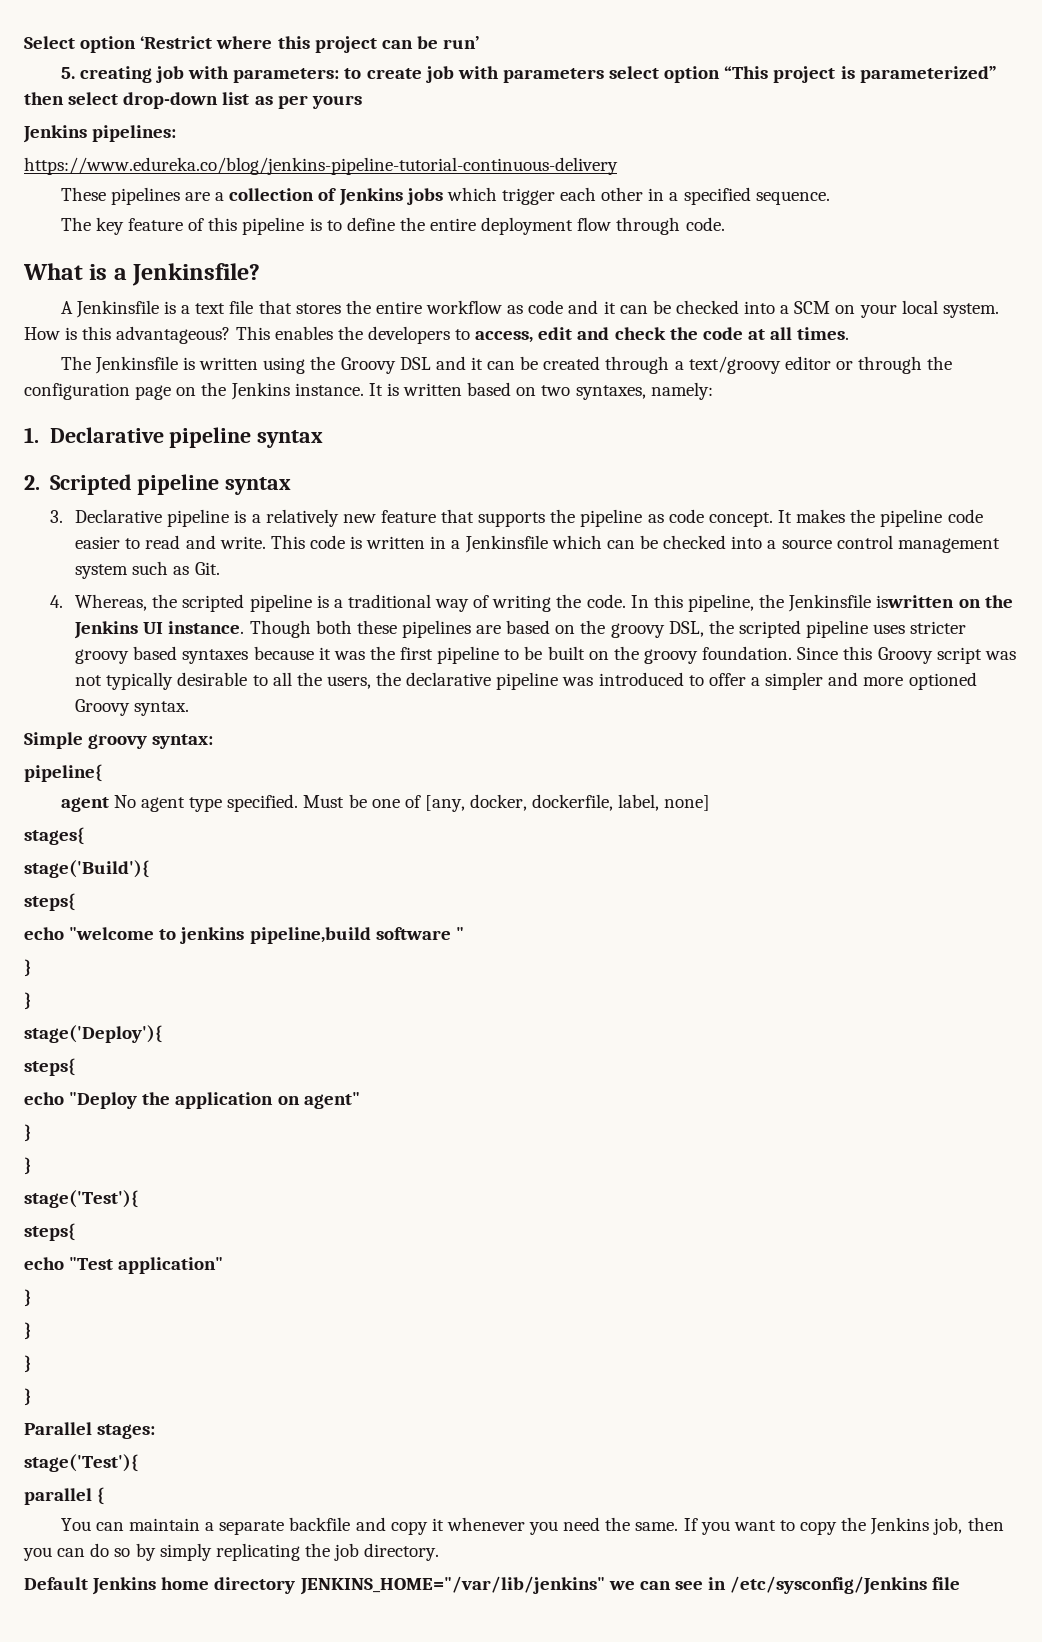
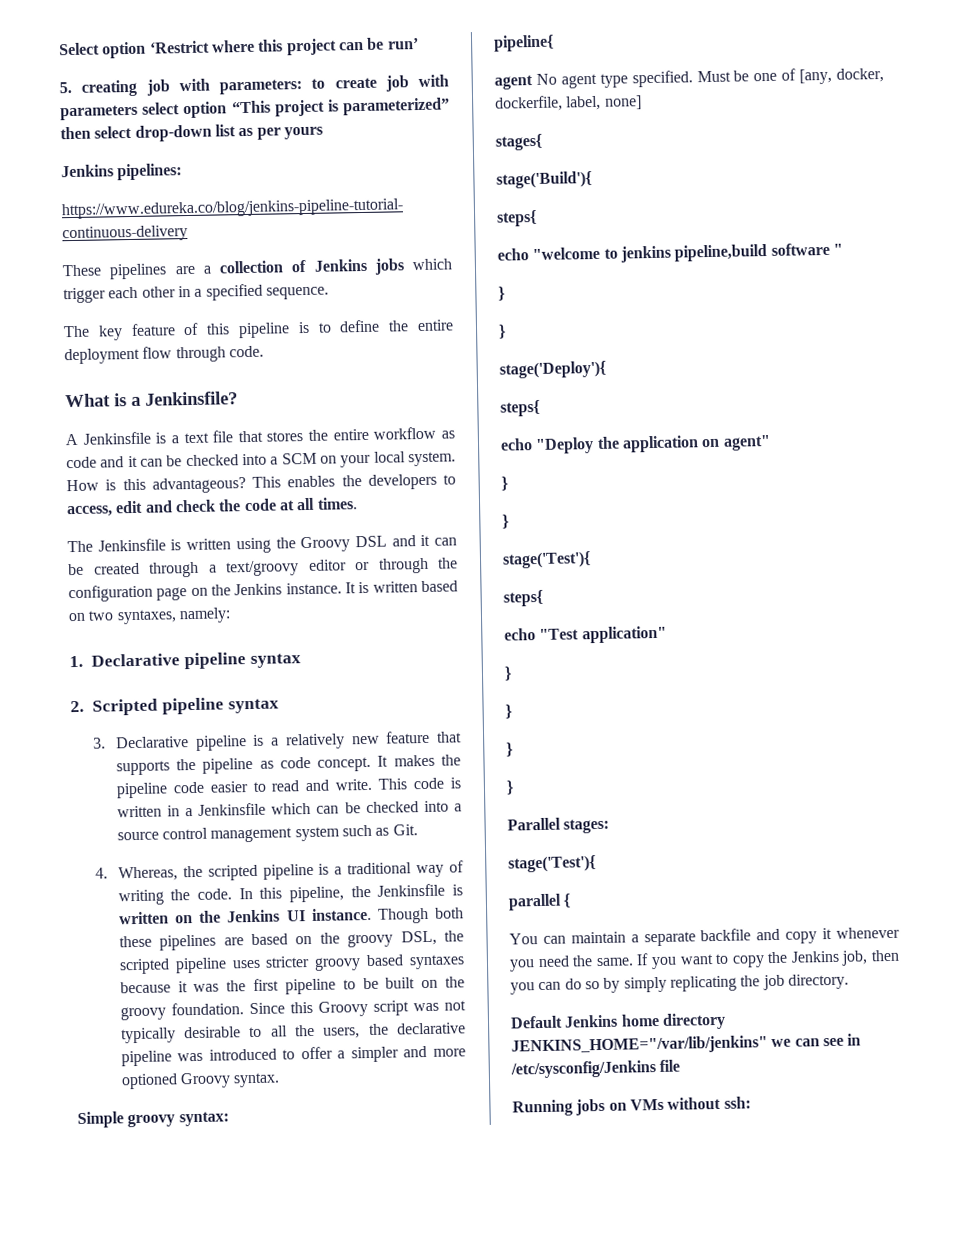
- In this pipeline, the Jenkinsfile iswritten on the Jenkins UI instance.
+ In this pipeline, the Jenkinsfile is written on the Jenkins UI instance.
+ Running jobs on VMs without ssh:

